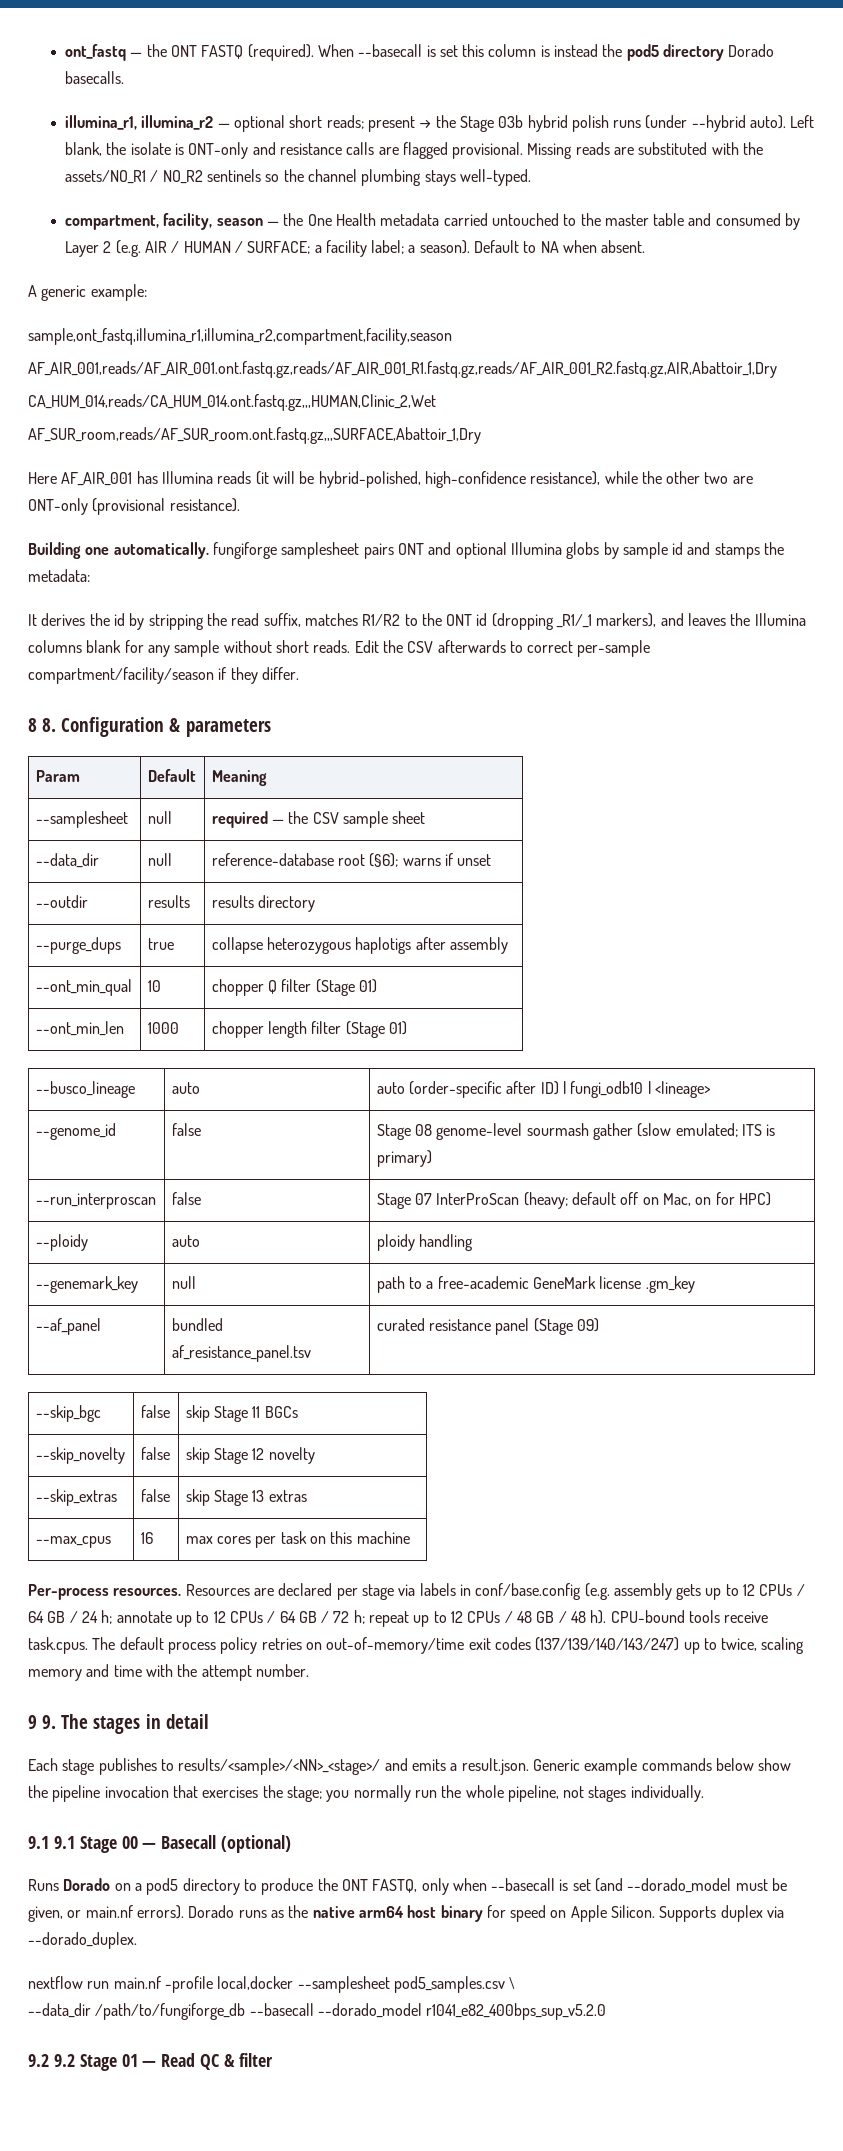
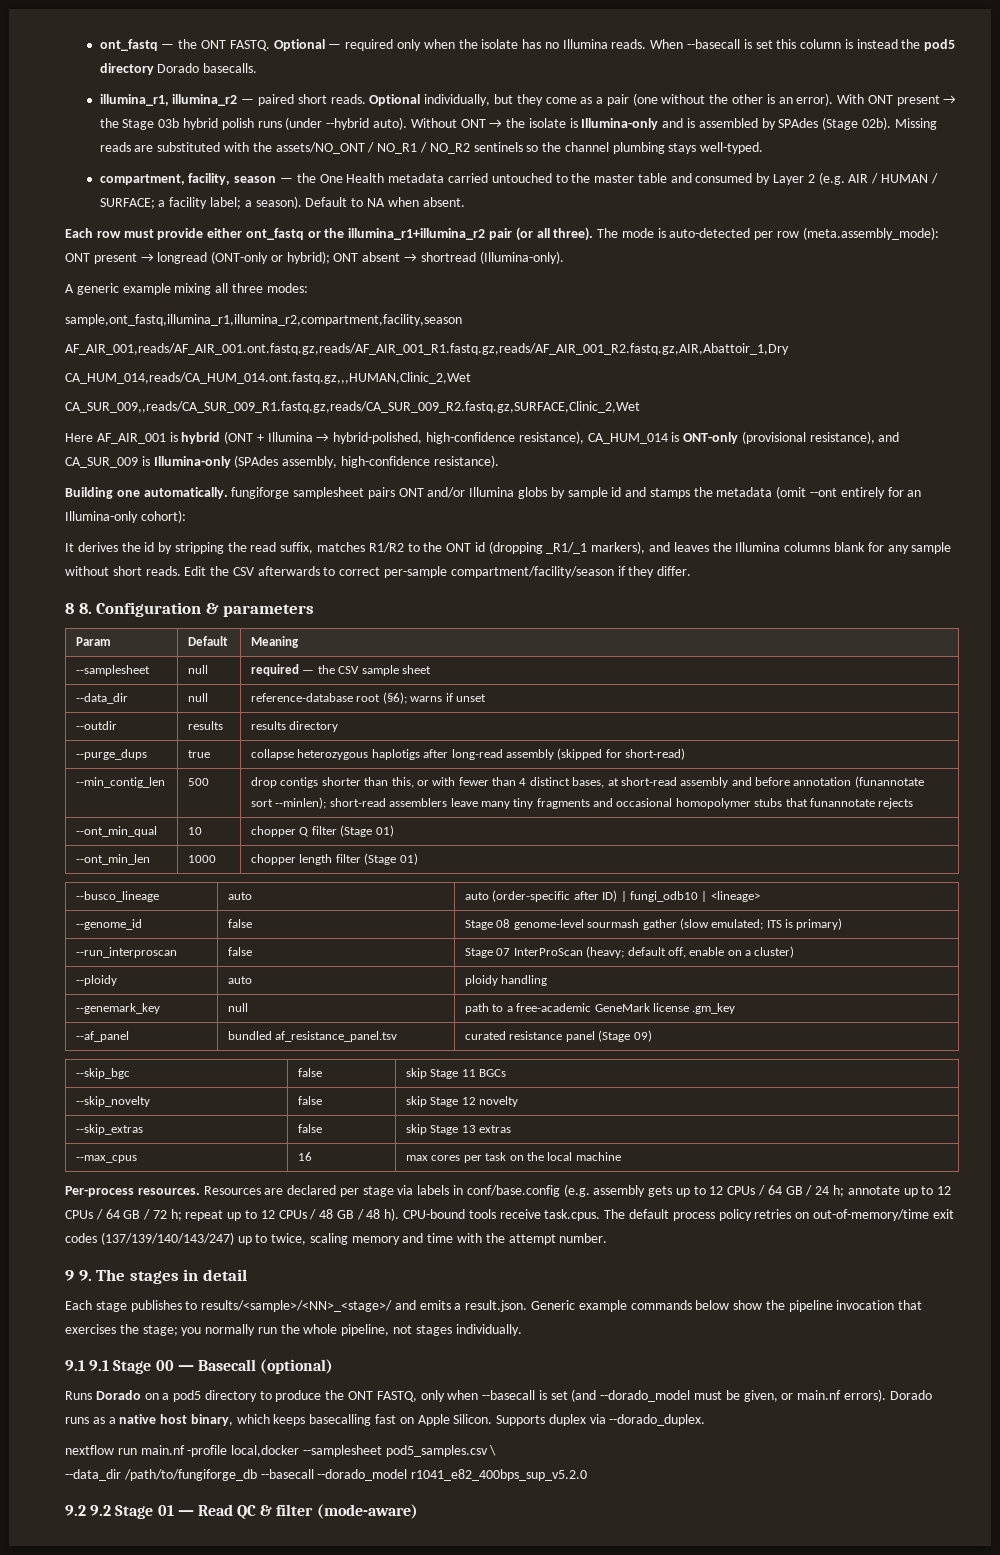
- ont_fastq — the ONT FASTQ (required).
+ ont_fastq — the ONT FASTQ. Optional — required only when the isolate has no Illumina reads.
- illumina_r1, illumina_r2 — optional short reads; present → the Stage 03b hybrid polish runs (under --hybrid auto).
+ illumina_r1, illumina_r2 — paired short reads. Optional individually, but they come as a pair (one without the other is an error). With ONT present → the Stage 03b hybrid polish runs (under --hybrid auto).
- Left blank, the isolate is ONT-only and resistance calls are flagged provisional.
+ Without ONT → the isolate is Illumina-only and is assembled by SPAdes (Stage 02b).
- Missing reads are substituted with the assets/NO_R1 / NO_R2 sentinels so the channel plumbing stays well-typed.
+ Missing reads are substituted with the assets/NO_ONT / NO_R1 / NO_R2 sentinels so the channel plumbing stays well-typed.
- A generic example:
+ Each row must provide either ont_fastq or the illumina_r1+illumina_r2 pair (or all three). The mode is auto-detected per row (meta.assembly_mode): ONT present → longread (ONT-only or hybrid); ONT absent → shortread (Illumina-only).
+ A generic example mixing all three modes:
- AF_SUR_room,reads/AF_SUR_room.ont.fastq.gz,,,SURFACE,Abattoir_1,Dry
+ CA_SUR_009,,reads/CA_SUR_009_R1.fastq.gz,reads/CA_SUR_009_R2.fastq.gz,SURFACE,Clinic_2,Wet
- Here AF_AIR_001 has Illumina reads (it will be hybrid-polished, high-confidence resistance), while the other two are ONT-only (provisional resistance).
+ Here AF_AIR_001 is hybrid (ONT + Illumina → hybrid-polished, high-confidence resistance), CA_HUM_014 is ONT-only (provisional resistance), and CA_SUR_009 is Illumina-only (SPAdes assembly, high-confidence resistance).
- Building one automatically. fungiforge samplesheet pairs ONT and optional Illumina globs by sample id and stamps the metadata:
+ Building one automatically. fungiforge samplesheet pairs ONT and/or Illumina globs by sample id and stamps the metadata (omit --ont entirely for an Illumina-only cohort):
- --purge_dups | true | collapse heterozygous haplotigs after assembly
+ --purge_dups | true | collapse heterozygous haplotigs after long-read assembly (skipped for short-read)
+ --min_contig_len | 500 | drop contigs shorter than this, or with fewer than 4 distinct bases, at short-read assembly and before annotation (funannotate sort --minlen); short-read assemblers leave many tiny fragments and occasional homopolymer stubs that funannotate rejects
- --run_interproscan | false | Stage 07 InterProScan (heavy; default off on Mac, on for HPC)
+ --run_interproscan | false | Stage 07 InterProScan (heavy; default off, enable on a cluster)
- --max_cpus | 16 | max cores per task on this machine
+ --max_cpus | 16 | max cores per task on the local machine
- Dorado runs as the native arm64 host binary for speed on Apple Silicon.
+ Dorado runs as a native host binary, which keeps basecalling fast on Apple Silicon.
- 9.2 9.2 Stage 01 — Read QC & filter
+ 9.2 9.2 Stage 01 — Read QC & filter (mode-aware)

